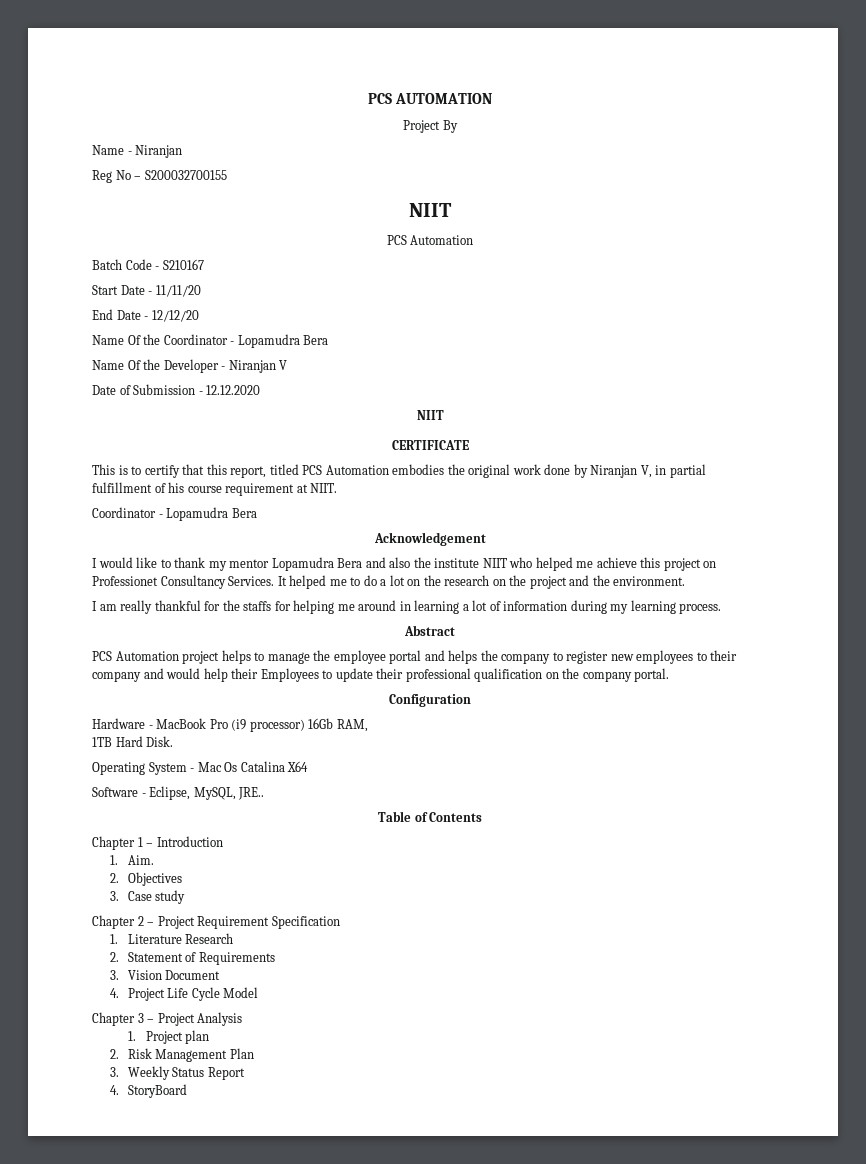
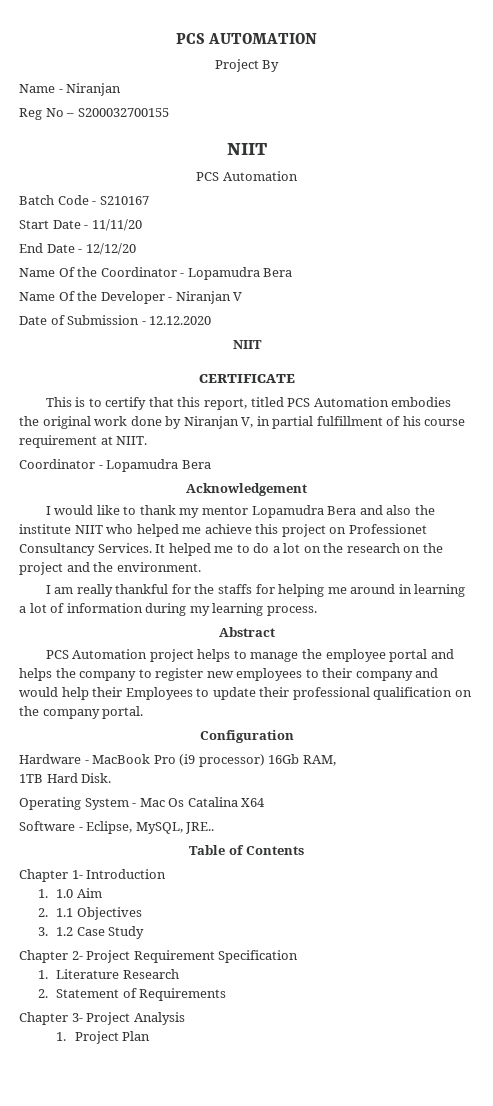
- Chapter 1 – Introduction
+ Chapter 1- Introduction
- 1. Aim.
- 2. Objectives
+ 1. 1.0 Aim
+ 2. 1.1 Objectives
- 3. Case study
- Chapter 2 – Project Requirement Specification
+ 3. 1.2 Case Study
+ Chapter 2- Project Requirement Specification
- 3. Vision Document
- 4. Project Life Cycle Model
- Chapter 3 – Project Analysis
+ Chapter 3- Project Analysis
- 1. Project plan
- 2. Risk Management Plan
- 3. Weekly Status Report
- 4. StoryBoard
+ 1. Project Plan

